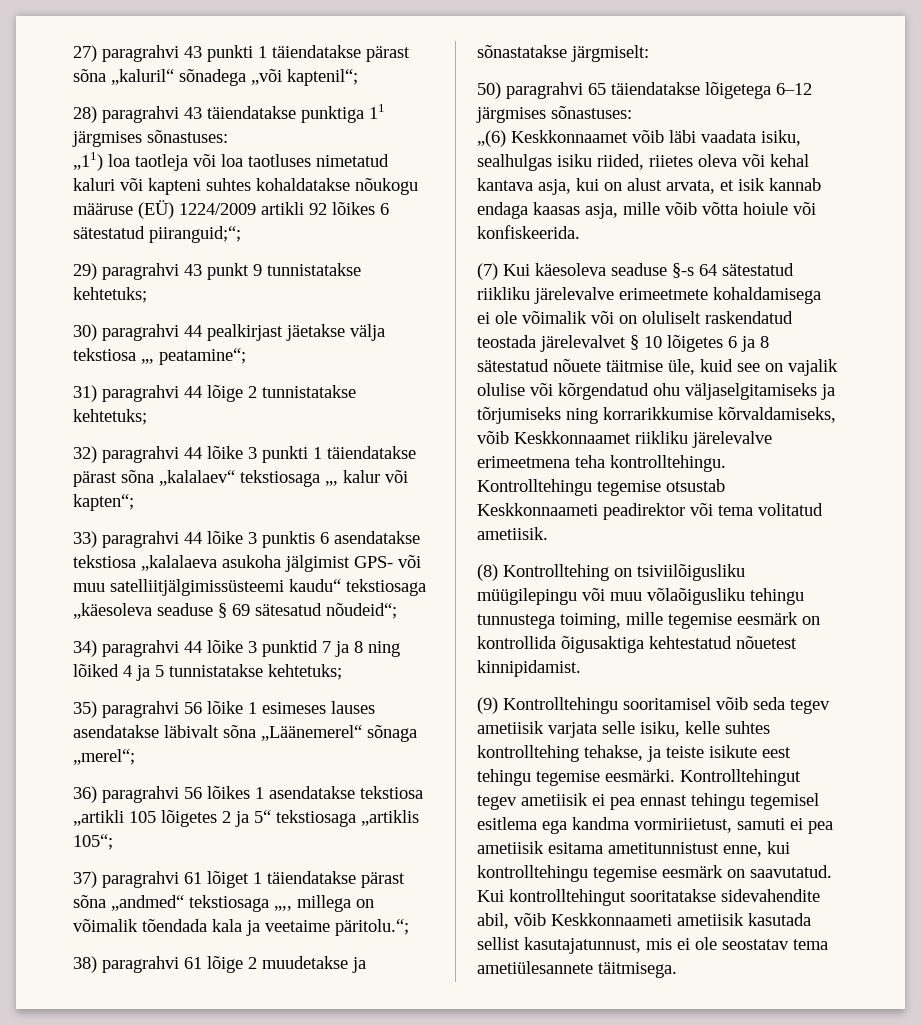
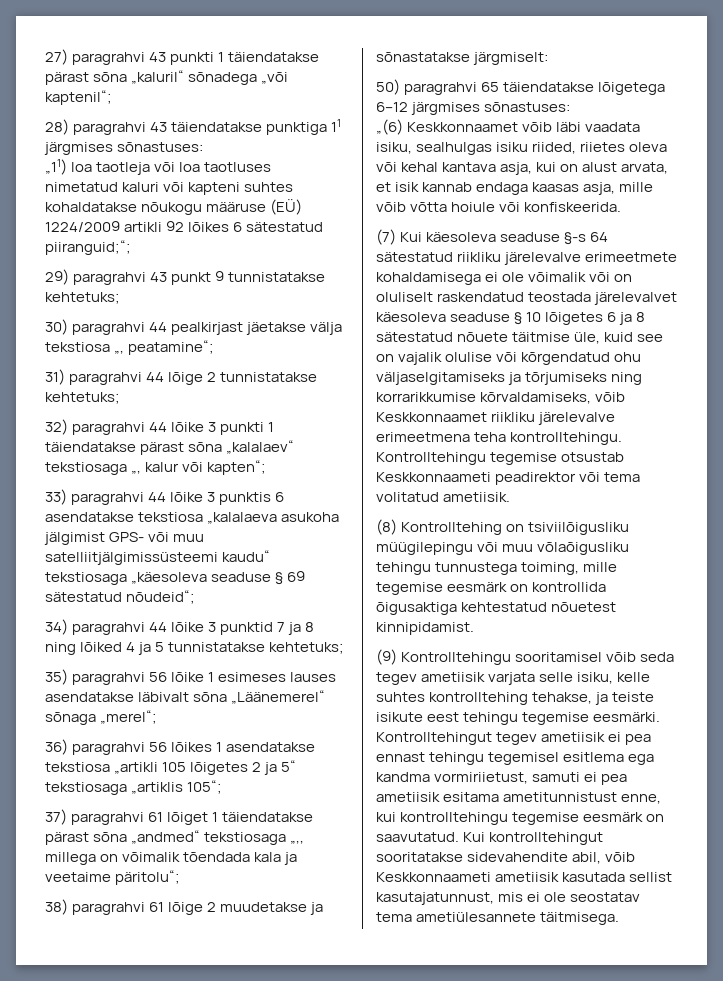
- 33) paragrahvi 44 lõike 3 punktis 6 asendatakse tekstiosa „kalalaeva asukoha jälgimist GPS- või muu satelliitjälgimissüsteemi kaudu“ tekstiosaga „käesoleva seaduse § 69 sätesatud nõudeid“;
+ 33) paragrahvi 44 lõike 3 punktis 6 asendatakse tekstiosa „kalalaeva asukoha jälgimist GPS- või muu satelliitjälgimissüsteemi kaudu“ tekstiosaga „käesoleva seaduse § 69 sätestatud nõudeid“;
- 37) paragrahvi 61 lõiget 1 täiendatakse pärast sõna „andmed“ tekstiosaga „,, millega on võimalik tõendada kala ja veetaime päritolu.“;
+ 37) paragrahvi 61 lõiget 1 täiendatakse pärast sõna „andmed“ tekstiosaga „,, millega on võimalik tõendada kala ja veetaime päritolu“;
- (7) Kui käesoleva seaduse §-s 64 sätestatud riikliku järelevalve erimeetmete kohaldamisega ei ole võimalik või on oluliselt raskendatud teostada järelevalvet § 10 lõigetes 6 ja 8 sätestatud nõuete täitmise üle, kuid see on vajalik olulise või kõrgendatud ohu väljaselgitamiseks ja tõrjumiseks ning korrarikkumise kõrvaldamiseks, võib Keskkonnaamet riikliku järelevalve erimeetmena teha kontrolltehingu.
+ (7) Kui käesoleva seaduse §-s 64 sätestatud riikliku järelevalve erimeetmete kohaldamisega ei ole võimalik või on oluliselt raskendatud teostada järelevalvet käesoleva seaduse § 10 lõigetes 6 ja 8 sätestatud nõuete täitmise üle, kuid see on vajalik olulise või kõrgendatud ohu väljaselgitamiseks ja tõrjumiseks ning korrarikkumise kõrvaldamiseks, võib Keskkonnaamet riikliku järelevalve erimeetmena teha kontrolltehingu.

